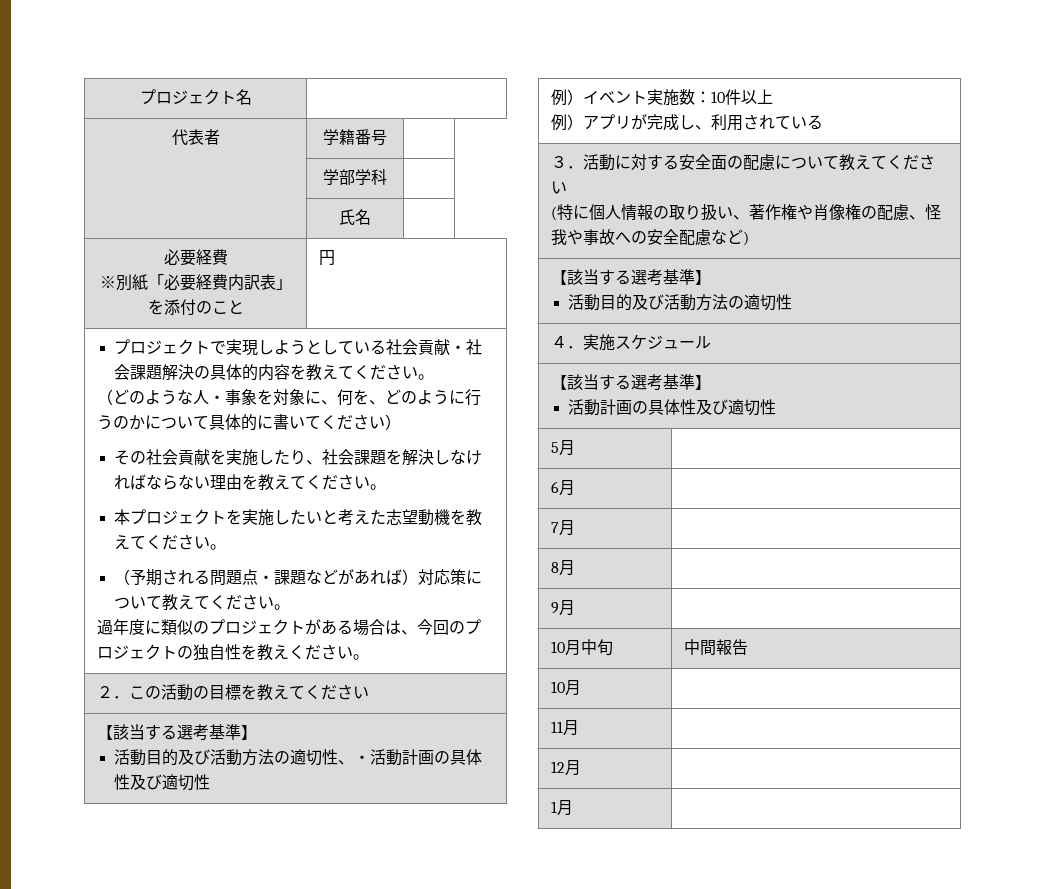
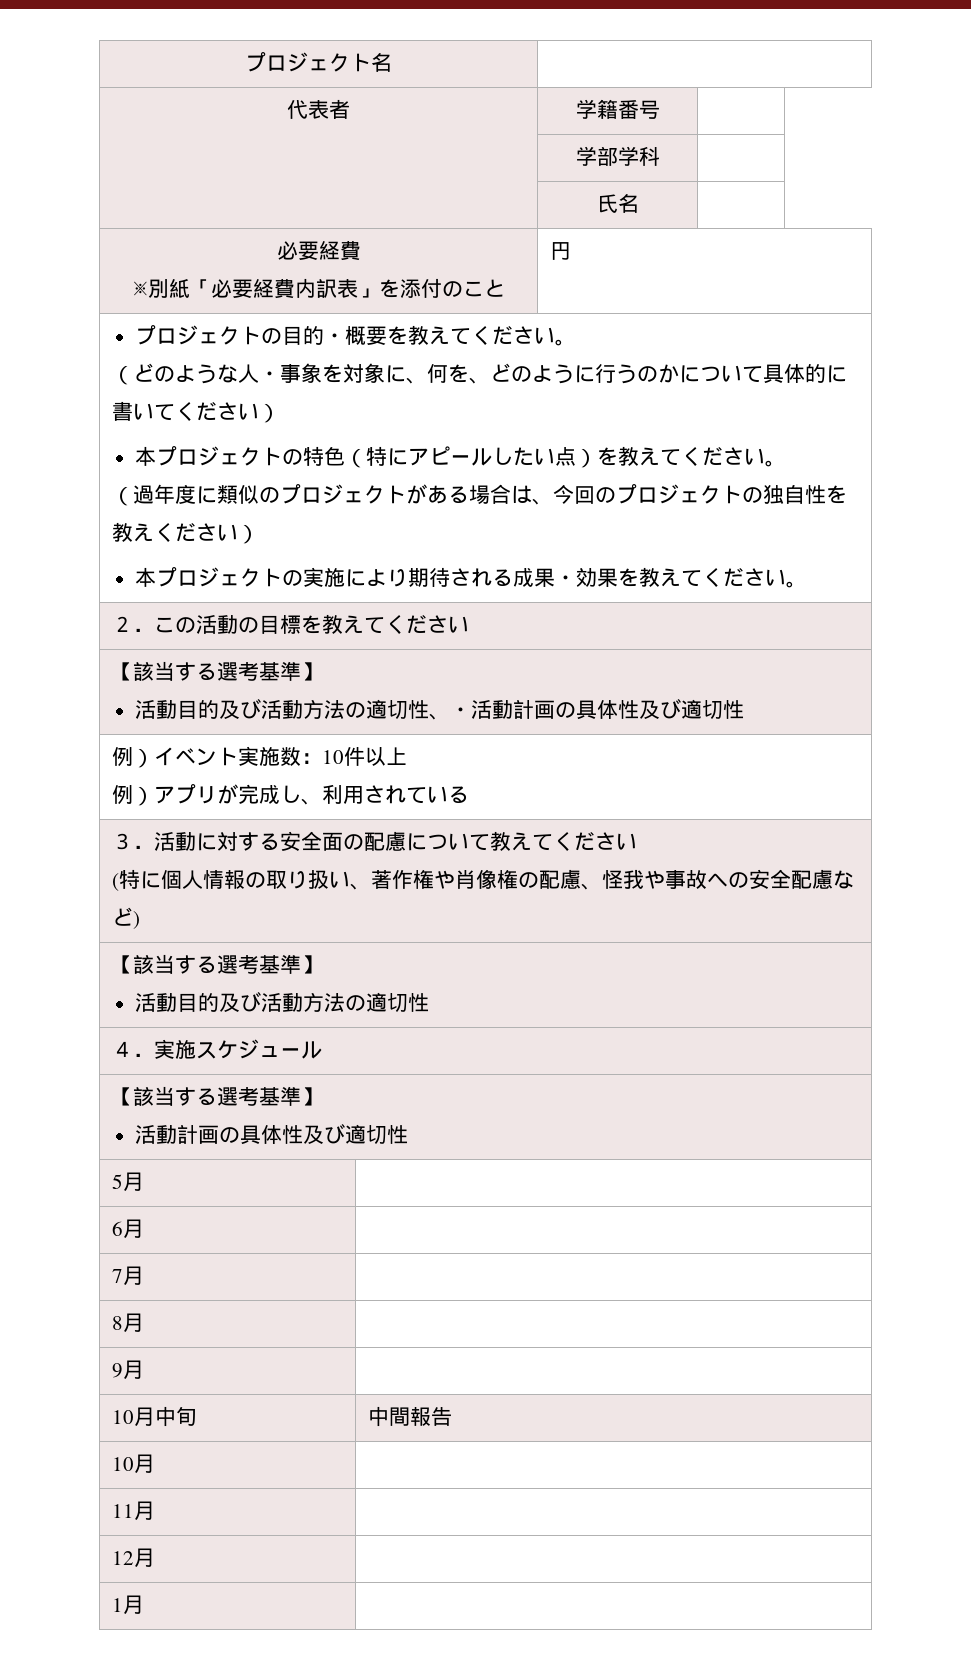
- プロジェクトで実現しようとしている社会貢献・社会課題解決の具体的内容を教えてください。
+ プロジェクトの目的・概要を教えてください。
- その社会貢献を実施したり、社会課題を解決しなければならない理由を教えてください。
- 本プロジェクトを実施したいと考えた志望動機を教えてください。
- （予期される問題点・課題などがあれば）対応策について教えてください。
- 過年度に類似のプロジェクトがある場合は、今回のプロジェクトの独自性を教えください。
+ 本プロジェクトの特色（特にアピールしたい点）を教えてください。
+ （過年度に類似のプロジェクトがある場合は、今回のプロジェクトの独自性を教えください）
+ 本プロジェクトの実施により期待される成果・効果を教えてください。

